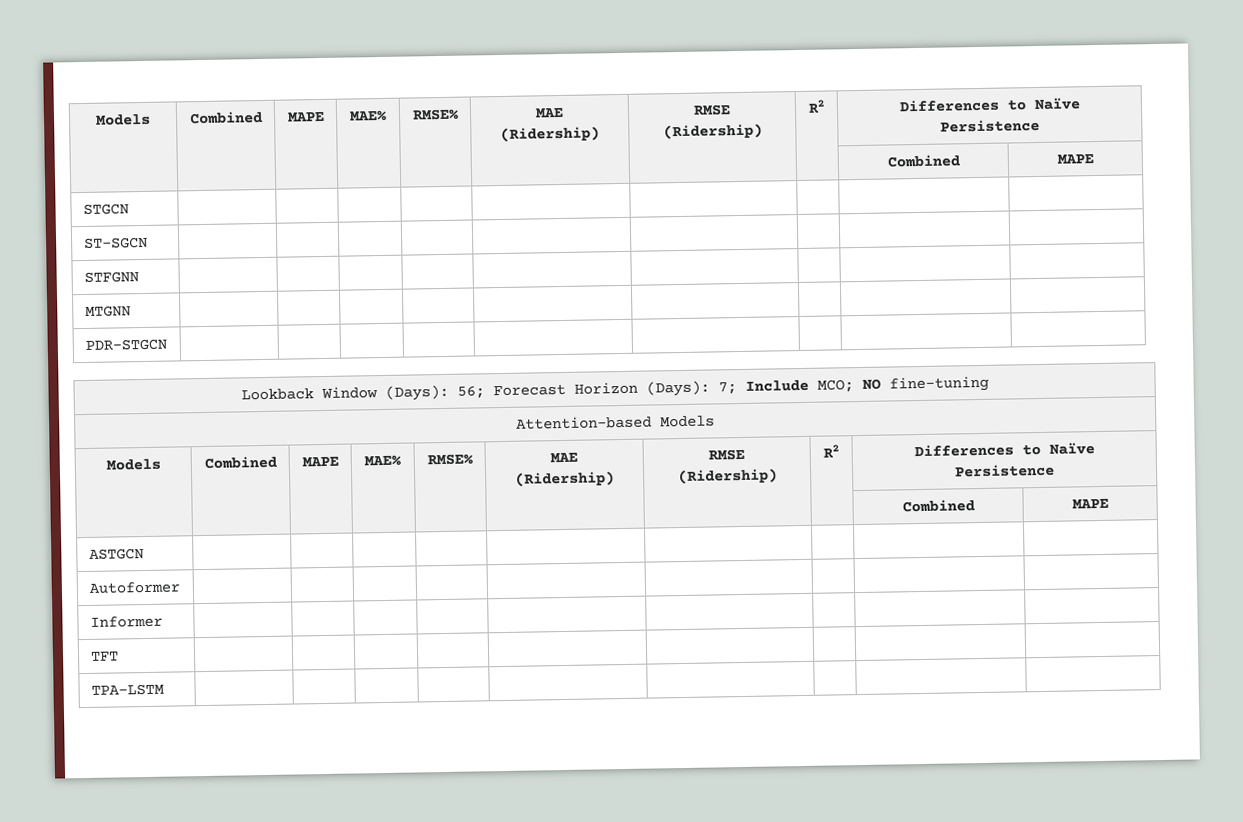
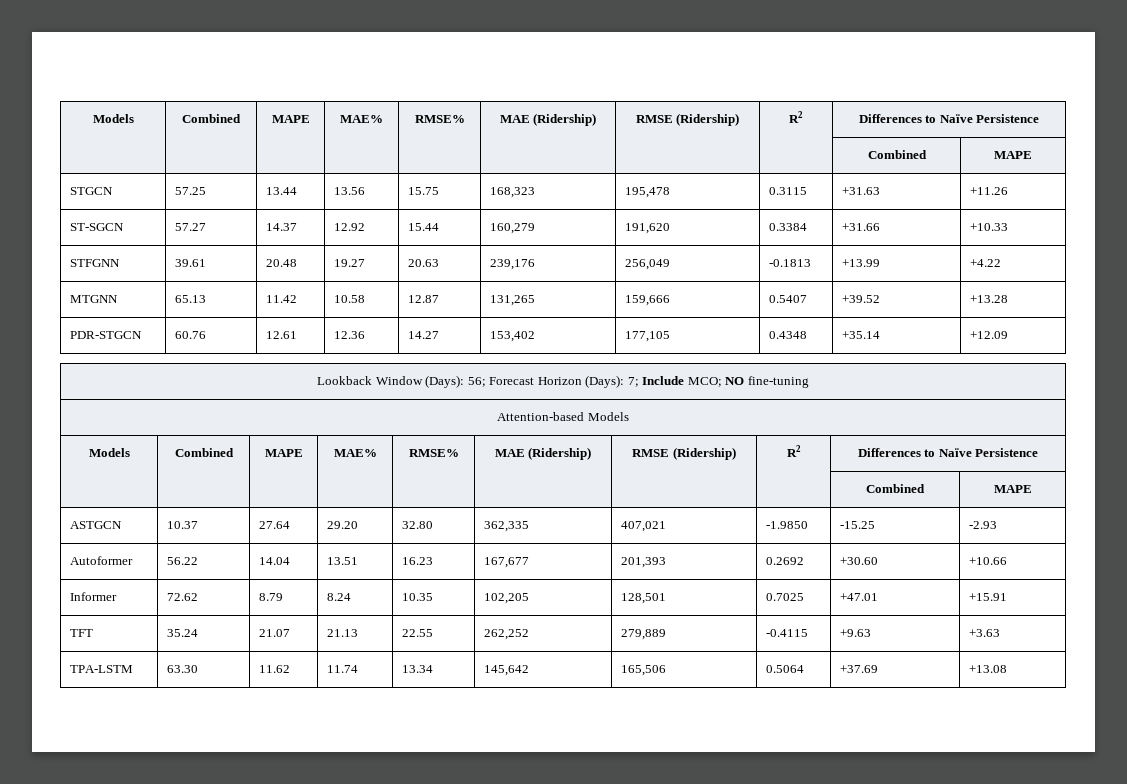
- STGCN | | | | | | | | |
- ST-SGCN | | | | | | | | |
- STFGNN | | | | | | | | |
- MTGNN | | | | | | | | |
- PDR-STGCN | | | | | | | | |
+ STGCN | 57.25 | 13.44 | 13.56 | 15.75 | 168,323 | 195,478 | 0.3115 | +31.63 | +11.26
+ ST-SGCN | 57.27 | 14.37 | 12.92 | 15.44 | 160,279 | 191,620 | 0.3384 | +31.66 | +10.33
+ STFGNN | 39.61 | 20.48 | 19.27 | 20.63 | 239,176 | 256,049 | -0.1813 | +13.99 | +4.22
+ MTGNN | 65.13 | 11.42 | 10.58 | 12.87 | 131,265 | 159,666 | 0.5407 | +39.52 | +13.28
+ PDR-STGCN | 60.76 | 12.61 | 12.36 | 14.27 | 153,402 | 177,105 | 0.4348 | +35.14 | +12.09
- ASTGCN | | | | | | | | |
- Autoformer | | | | | | | | |
- Informer | | | | | | | | |
- TFT | | | | | | | | |
- TPA-LSTM | | | | | | | | |
+ ASTGCN | 10.37 | 27.64 | 29.20 | 32.80 | 362,335 | 407,021 | -1.9850 | -15.25 | -2.93
+ Autoformer | 56.22 | 14.04 | 13.51 | 16.23 | 167,677 | 201,393 | 0.2692 | +30.60 | +10.66
+ Informer | 72.62 | 8.79 | 8.24 | 10.35 | 102,205 | 128,501 | 0.7025 | +47.01 | +15.91
+ TFT | 35.24 | 21.07 | 21.13 | 22.55 | 262,252 | 279,889 | -0.4115 | +9.63 | +3.63
+ TPA-LSTM | 63.30 | 11.62 | 11.74 | 13.34 | 145,642 | 165,506 | 0.5064 | +37.69 | +13.08

